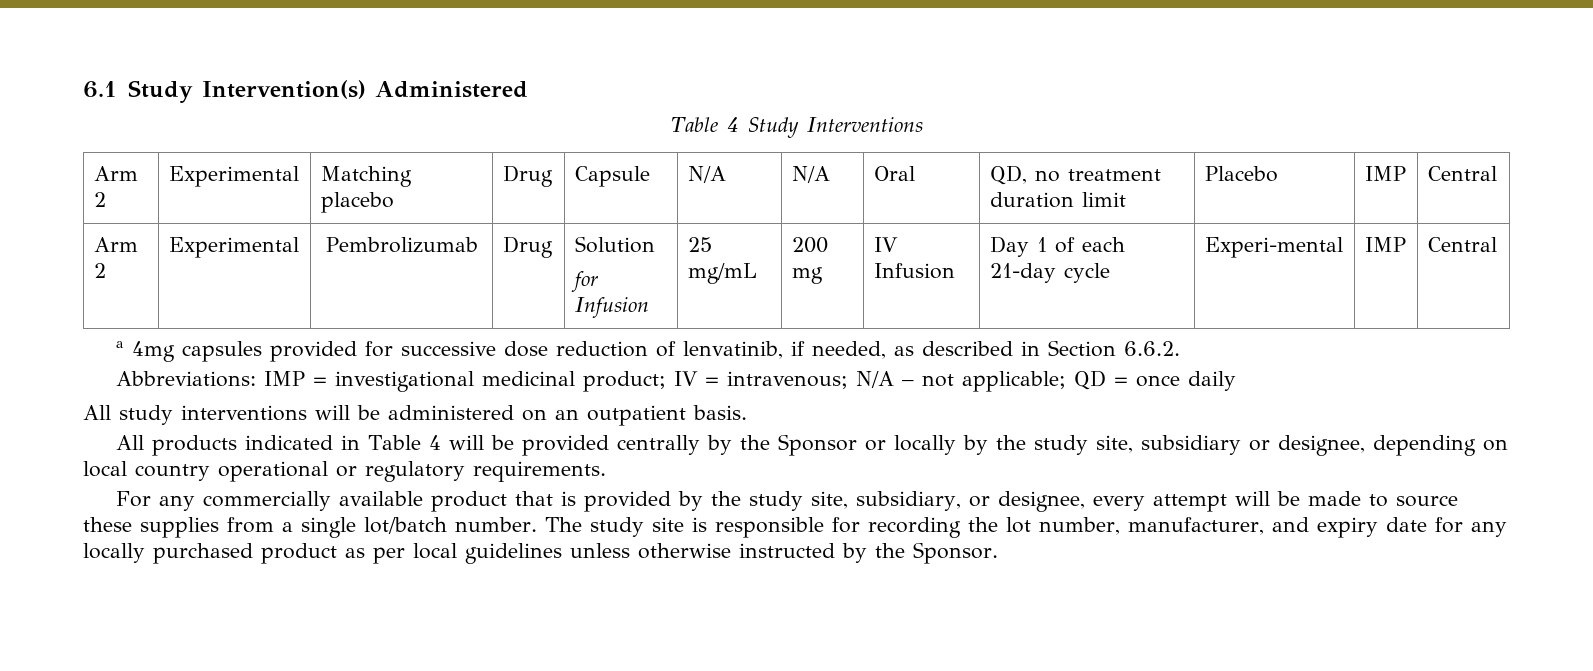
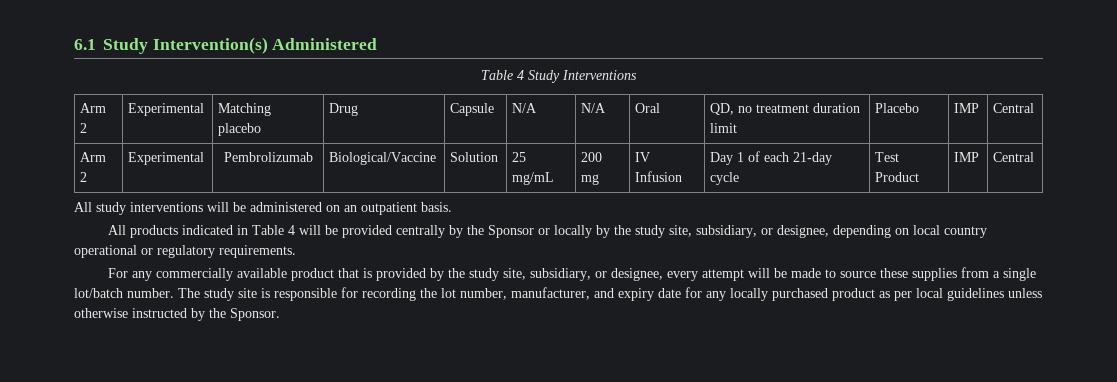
- Arm 2 | Experimental | Pembrolizumab | Drug | Solution
- for Infusion | 25 mg/mL | 200 mg | IV Infusion | Day 1 of each 21-day cycle | Experi-mental | IMP | Central
- a 4mg capsules provided for successive dose reduction of lenvatinib, if needed, as described in Section 6.6.2.
- Abbreviations: IMP = investigational medicinal product; IV = intravenous; N/A – not applicable; QD = once daily
+ Arm 2 | Experimental | Pembrolizumab | Biological/Vaccine | Solution | 25 mg/mL | 200 mg | IV Infusion | Day 1 of each 21-day cycle | Test Product | IMP | Central
- All products indicated in Table 4 will be provided centrally by the Sponsor or locally by the study site, subsidiary or designee, depending on local country operational or regulatory requirements.
+ All products indicated in Table 4 will be provided centrally by the Sponsor or locally by the study site, subsidiary, or designee, depending on local country operational or regulatory requirements.

